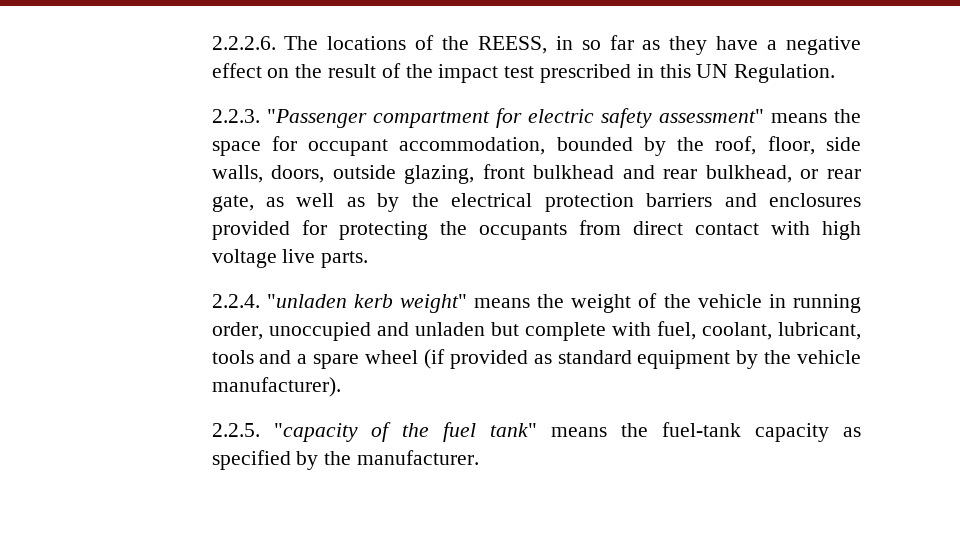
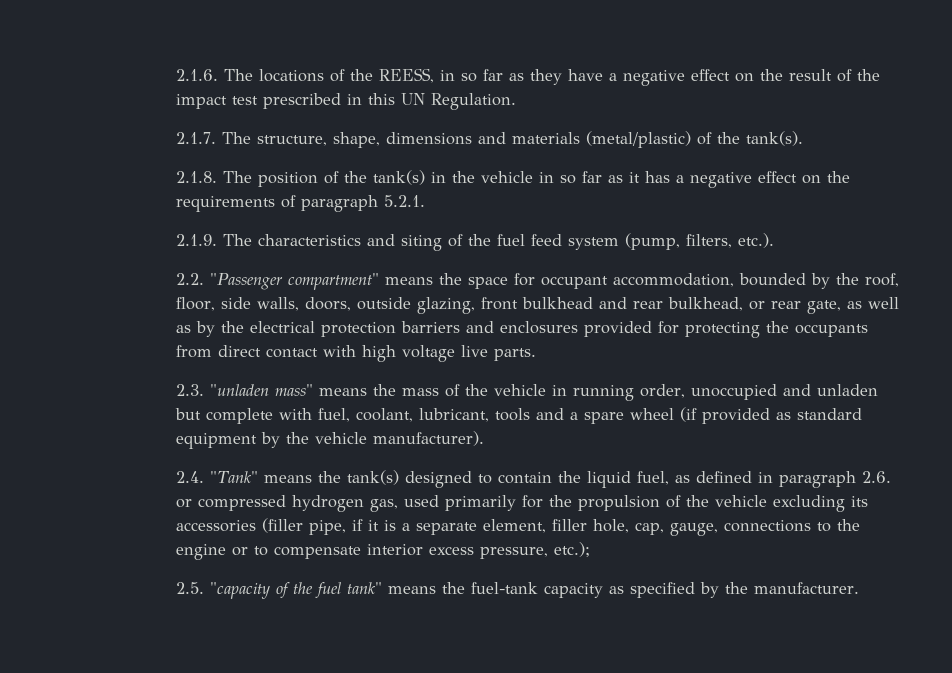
- 2.2.2.6. The locations of the REESS, in so far as they have a negative effect on the result of the impact test prescribed in this UN Regulation.
+ 2.1.6. The locations of the REESS, in so far as they have a negative effect on the result of the impact test prescribed in this UN Regulation.
- 2.2.3. "Passenger compartment for electric safety assessment" means the space for occupant accommodation, bounded by the roof, floor, side walls, doors, outside glazing, front bulkhead and rear bulkhead, or rear gate, as well as by the electrical protection barriers and enclosures provided for protecting the occupants from direct contact with high voltage live parts.
+ 2.1.7. The structure, shape, dimensions and materials (metal/plastic) of the tank(s).
+ 2.1.8. The position of the tank(s) in the vehicle in so far as it has a negative effect on the requirements of paragraph 5.2.1.
+ 2.1.9. The characteristics and siting of the fuel feed system (pump, filters, etc.).
+ 2.2. "Passenger compartment" means the space for occupant accommodation, bounded by the roof, floor, side walls, doors, outside glazing, front bulkhead and rear bulkhead, or rear gate, as well as by the electrical protection barriers and enclosures provided for protecting the occupants from direct contact with high voltage live parts.
- 2.2.4. "unladen kerb weight" means the weight of the vehicle in running order, unoccupied and unladen but complete with fuel, coolant, lubricant, tools and a spare wheel (if provided as standard equipment by the vehicle manufacturer).
+ 2.3. "unladen mass" means the mass of the vehicle in running order, unoccupied and unladen but complete with fuel, coolant, lubricant, tools and a spare wheel (if provided as standard equipment by the vehicle manufacturer).
- 2.2.5. "capacity of the fuel tank" means the fuel-tank capacity as specified by the manufacturer.
+ 2.4. "Tank" means the tank(s) designed to contain the liquid fuel, as defined in paragraph 2.6. or compressed hydrogen gas, used primarily for the propulsion of the vehicle excluding its accessories (filler pipe, if it is a separate element, filler hole, cap, gauge, connections to the engine or to compensate interior excess pressure, etc.);
+ 2.5. "capacity of the fuel tank" means the fuel-tank capacity as specified by the manufacturer.

